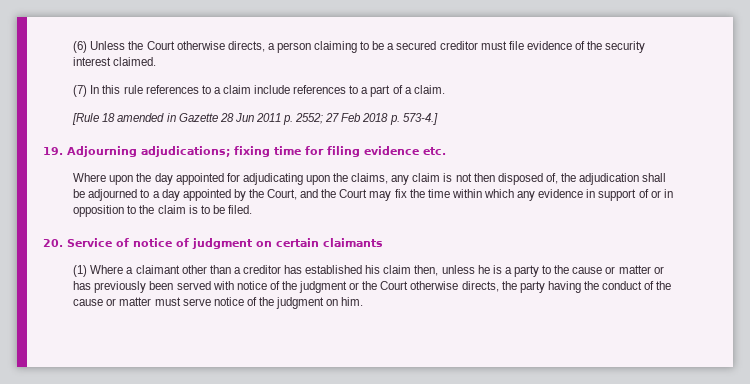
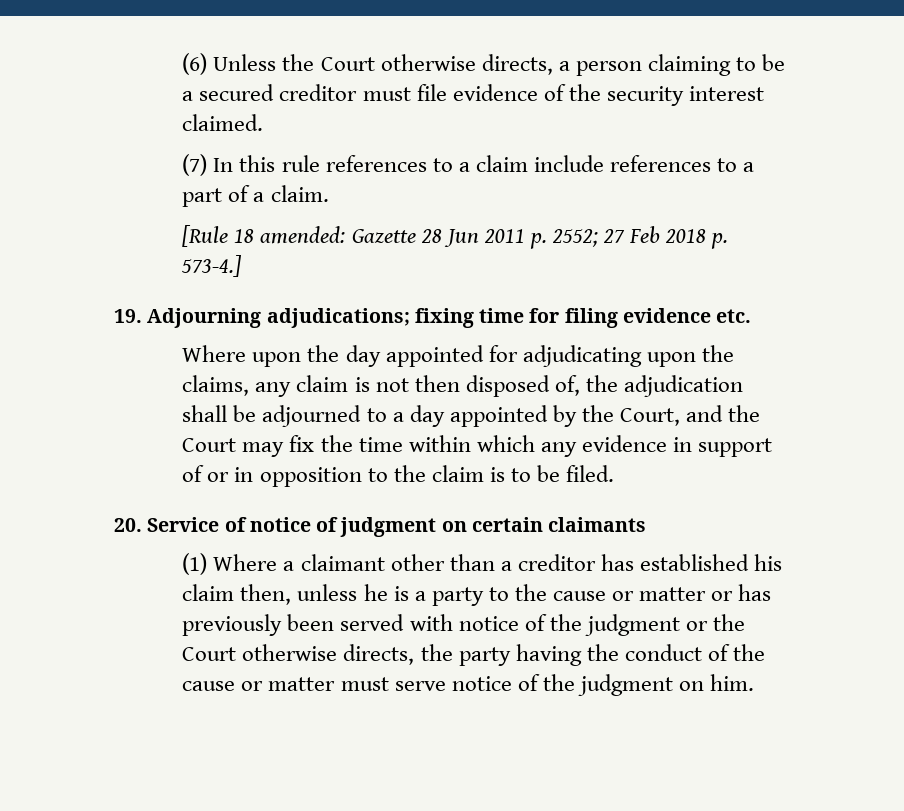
- [Rule 18 amended in Gazette 28 Jun 2011 p. 2552; 27 Feb 2018 p. 573-4.]
+ [Rule 18 amended: Gazette 28 Jun 2011 p. 2552; 27 Feb 2018 p. 573-4.]

